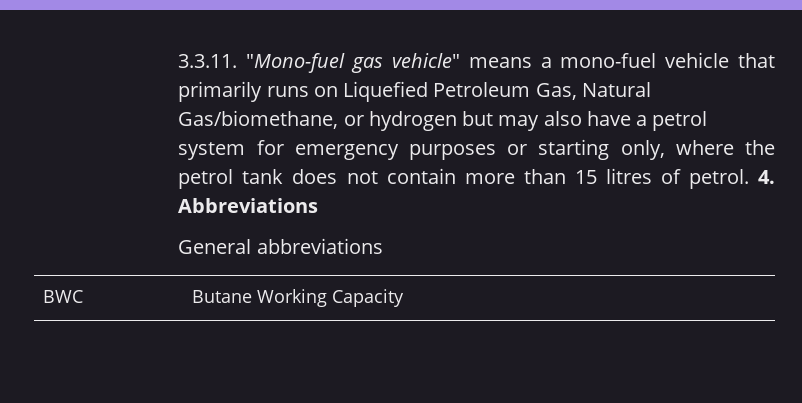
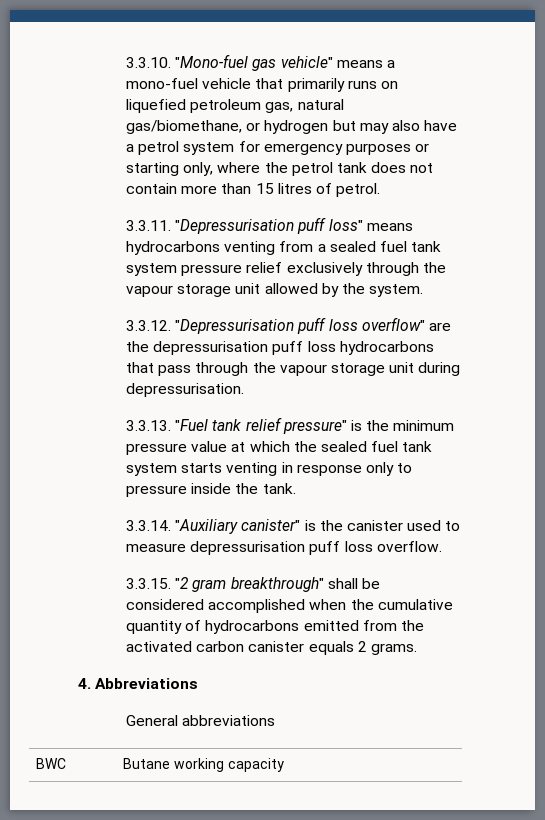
- 3.3.11. "Mono-fuel gas vehicle" means a mono-fuel vehicle that primarily runs on Liquefied Petroleum Gas, Natural Gas/biomethane, or hydrogen but may also have a petrol system for emergency purposes or starting only, where the petrol tank does not contain more than 15 litres of petrol. 4. Abbreviations
+ 3.3.10. "Mono-fuel gas vehicle" means a mono-fuel vehicle that primarily runs on liquefied petroleum gas, natural gas/biomethane, or hydrogen but may also have a petrol system for emergency purposes or starting only, where the petrol tank does not contain more than 15 litres of petrol.
+ 3.3.11. "Depressurisation puff loss" means hydrocarbons venting from a sealed fuel tank system pressure relief exclusively through the vapour storage unit allowed by the system.
+ 3.3.12. "Depressurisation puff loss overflow" are the depressurisation puff loss hydrocarbons that pass through the vapour storage unit during depressurisation.
+ 3.3.13. "Fuel tank relief pressure" is the minimum pressure value at which the sealed fuel tank system starts venting in response only to pressure inside the tank.
+ 3.3.14. "Auxiliary canister" is the canister used to measure depressurisation puff loss overflow.
+ 3.3.15. "2 gram breakthrough" shall be considered accomplished when the cumulative quantity of hydrocarbons emitted from the activated carbon canister equals 2 grams.
+ 4. Abbreviations
- BWC | Butane Working Capacity
+ BWC | Butane working capacity

